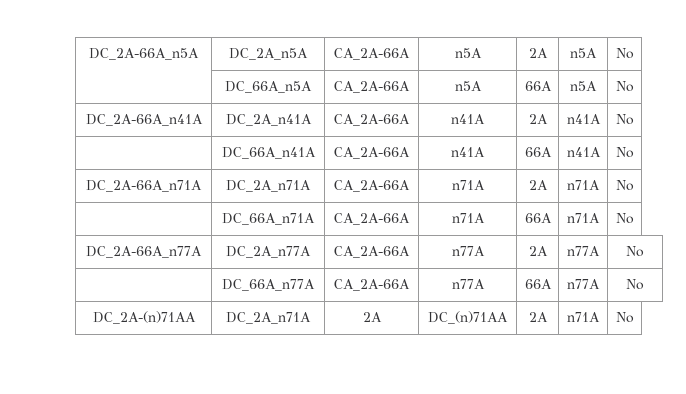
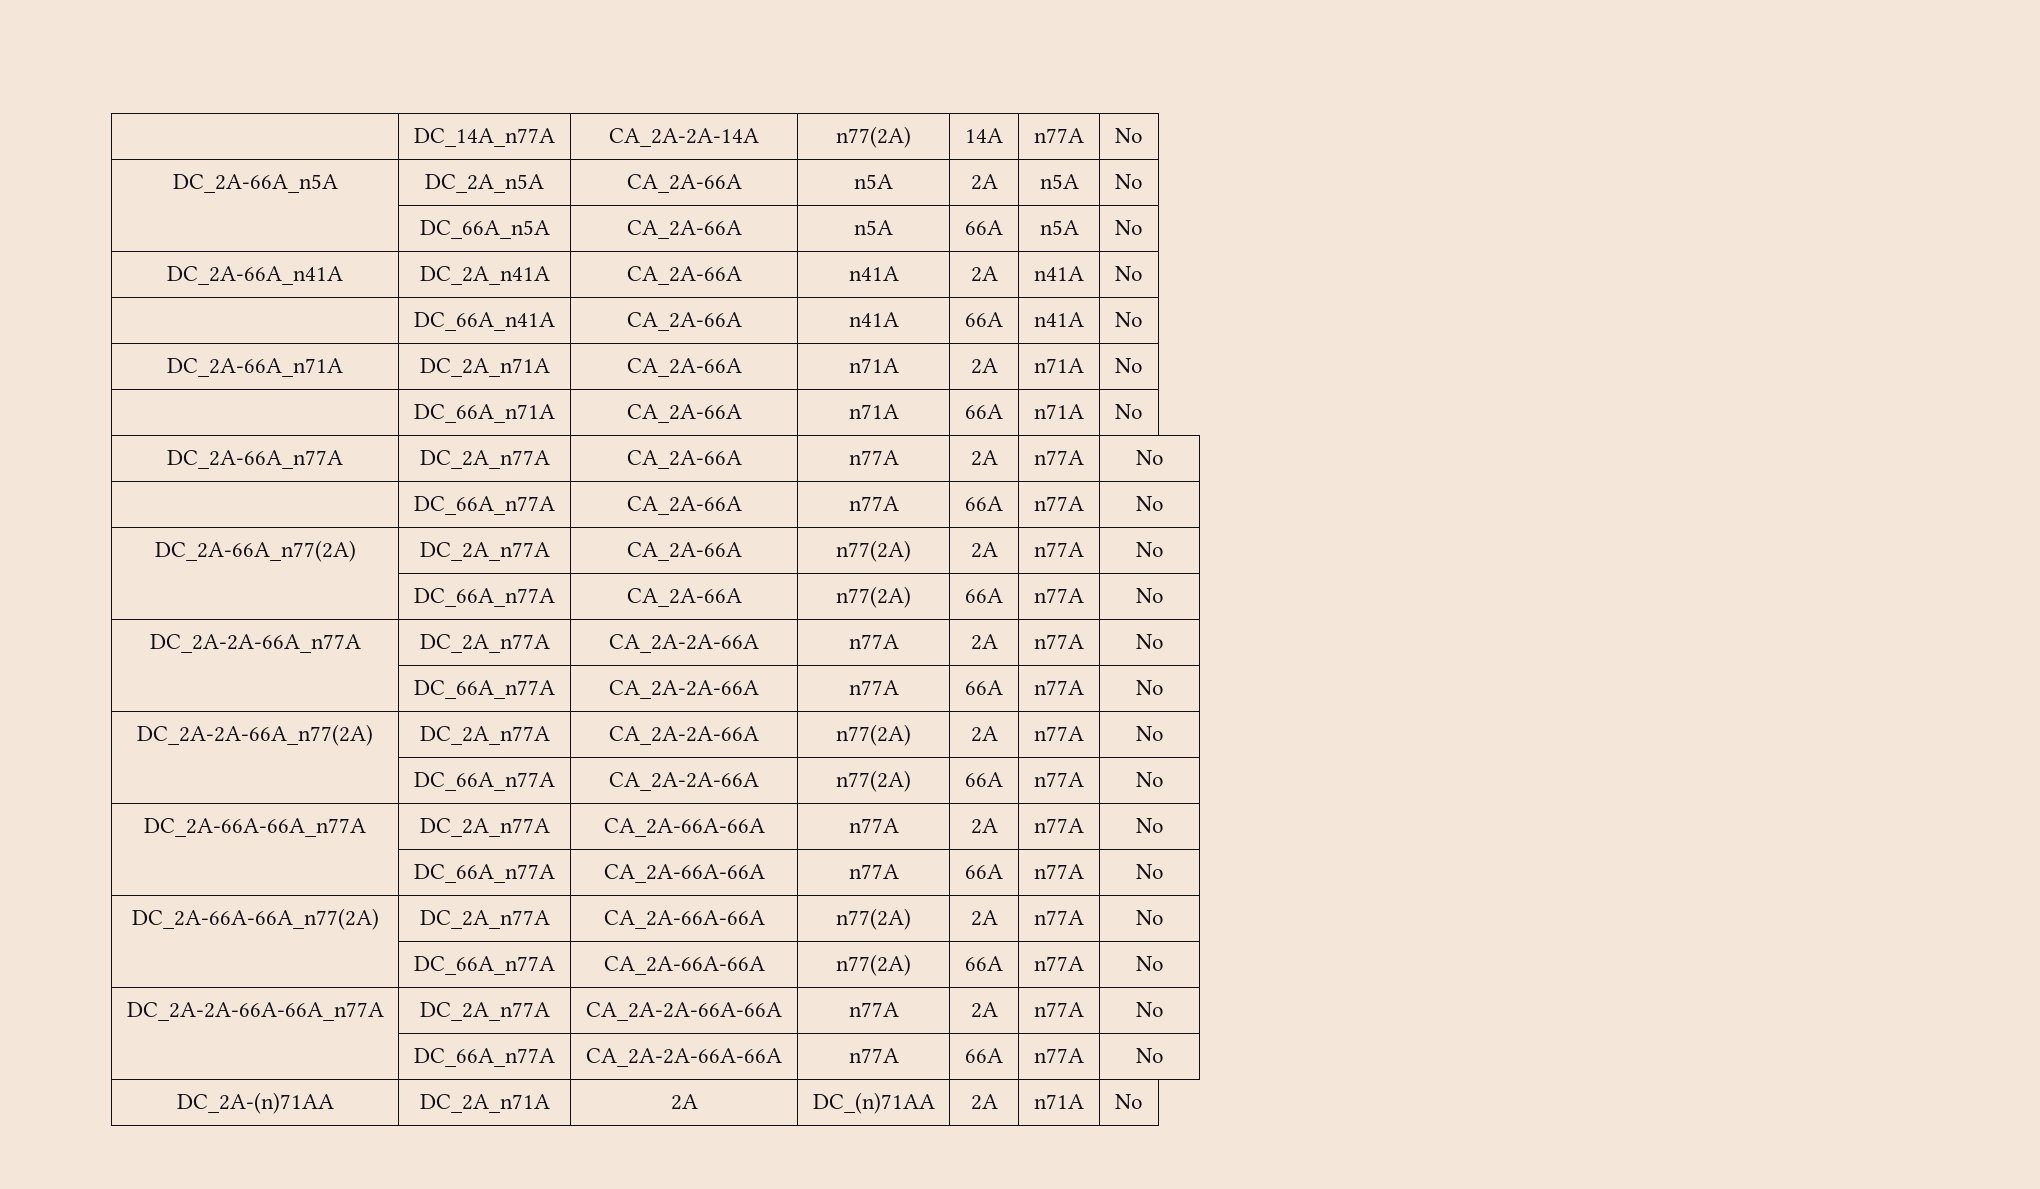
+ | DC_14A_n77A | CA_2A-2A-14A | n77(2A) | 14A | n77A | No
+ DC_2A-66A_n77(2A) | DC_2A_n77A | CA_2A-66A | n77(2A) | 2A | n77A | No
+ | DC_66A_n77A | CA_2A-66A | n77(2A) | 66A | n77A | No
+ DC_2A-2A-66A_n77A | DC_2A_n77A | CA_2A-2A-66A | n77A | 2A | n77A | No
+ | DC_66A_n77A | CA_2A-2A-66A | n77A | 66A | n77A | No
+ DC_2A-2A-66A_n77(2A) | DC_2A_n77A | CA_2A-2A-66A | n77(2A) | 2A | n77A | No
+ | DC_66A_n77A | CA_2A-2A-66A | n77(2A) | 66A | n77A | No
+ DC_2A-66A-66A_n77A | DC_2A_n77A | CA_2A-66A-66A | n77A | 2A | n77A | No
+ | DC_66A_n77A | CA_2A-66A-66A | n77A | 66A | n77A | No
+ DC_2A-66A-66A_n77(2A) | DC_2A_n77A | CA_2A-66A-66A | n77(2A) | 2A | n77A | No
+ | DC_66A_n77A | CA_2A-66A-66A | n77(2A) | 66A | n77A | No
+ DC_2A-2A-66A-66A_n77A | DC_2A_n77A | CA_2A-2A-66A-66A | n77A | 2A | n77A | No
+ | DC_66A_n77A | CA_2A-2A-66A-66A | n77A | 66A | n77A | No

